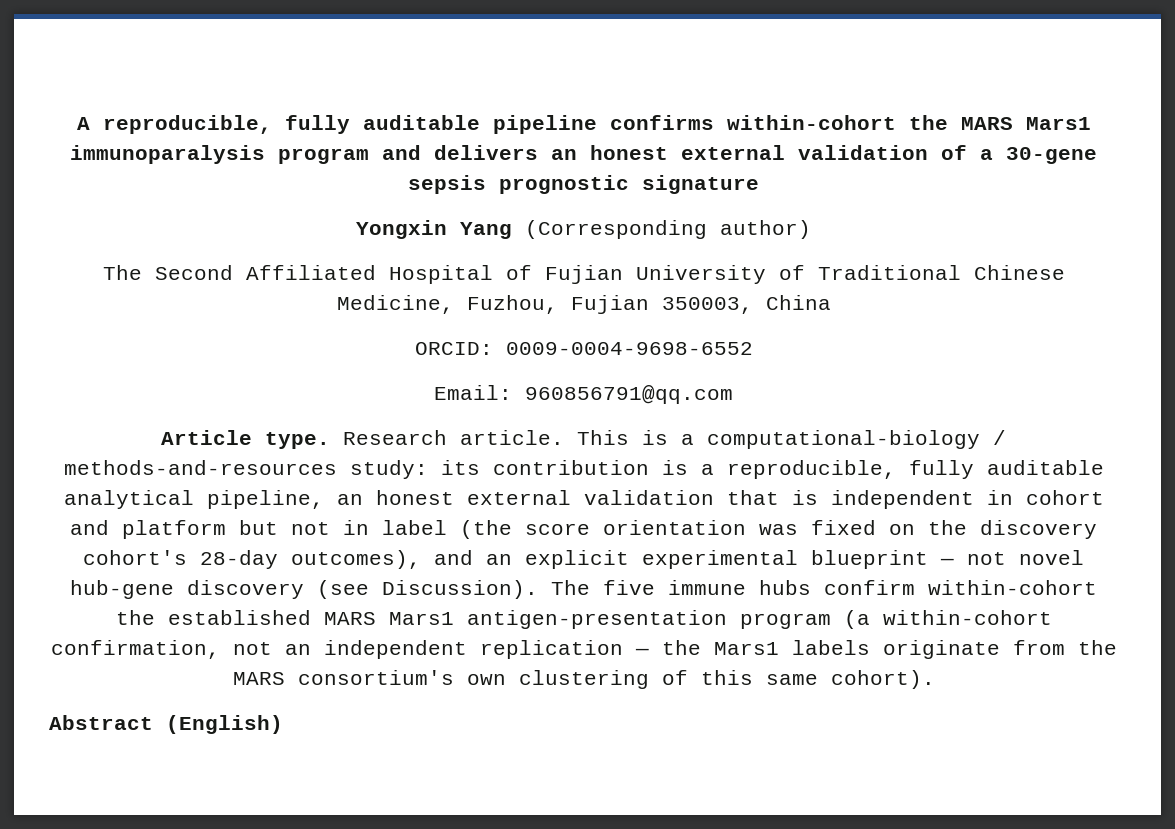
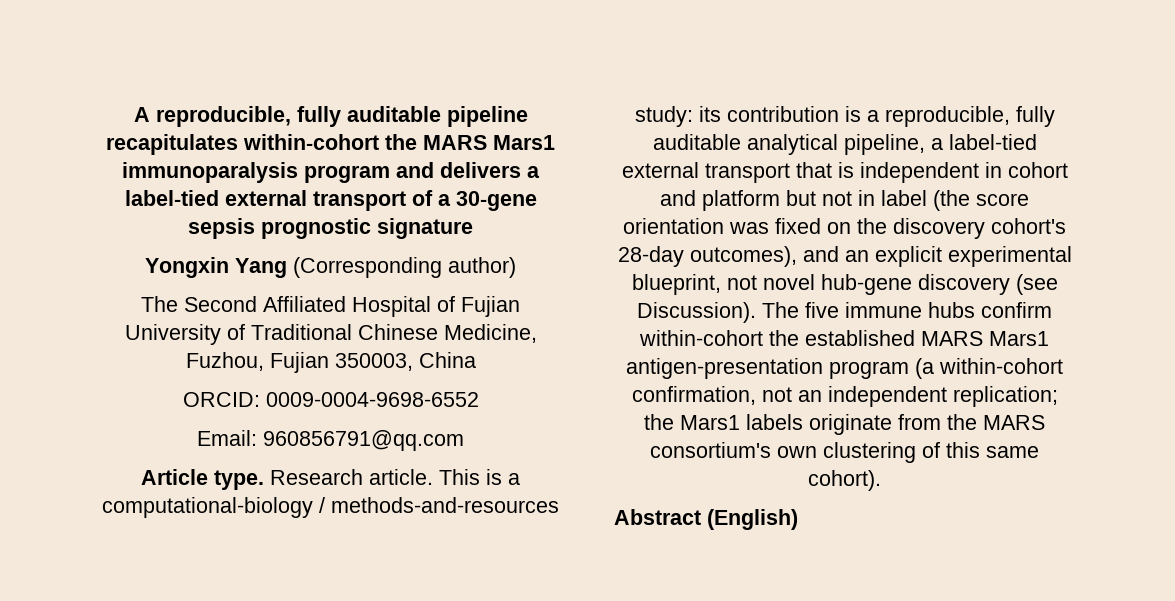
- A reproducible, fully auditable pipeline confirms within-cohort the MARS Mars1 immunoparalysis program and delivers an honest external validation of a 30-gene sepsis prognostic signature
+ A reproducible, fully auditable pipeline recapitulates within-cohort the MARS Mars1 immunoparalysis program and delivers a label-tied external transport of a 30-gene sepsis prognostic signature
- This is a computational-biology / methods-and-resources study: its contribution is a reproducible, fully auditable analytical pipeline, an honest external validation that is independent in cohort and platform but not in label (the score orientation was fixed on the discovery cohort's 28-day outcomes), and an explicit experimental blueprint — not novel hub-gene discovery (see Discussion).
+ This is a computational-biology / methods-and-resources study: its contribution is a reproducible, fully auditable analytical pipeline, a label-tied external transport that is independent in cohort and platform but not in label (the score orientation was fixed on the discovery cohort's 28-day outcomes), and an explicit experimental blueprint, not novel hub-gene discovery (see Discussion).
- The five immune hubs confirm within-cohort the established MARS Mars1 antigen-presentation program (a within-cohort confirmation, not an independent replication — the Mars1 labels originate from the MARS consortium's own clustering of this same cohort).
+ The five immune hubs confirm within-cohort the established MARS Mars1 antigen-presentation program (a within-cohort confirmation, not an independent replication; the Mars1 labels originate from the MARS consortium's own clustering of this same cohort).

